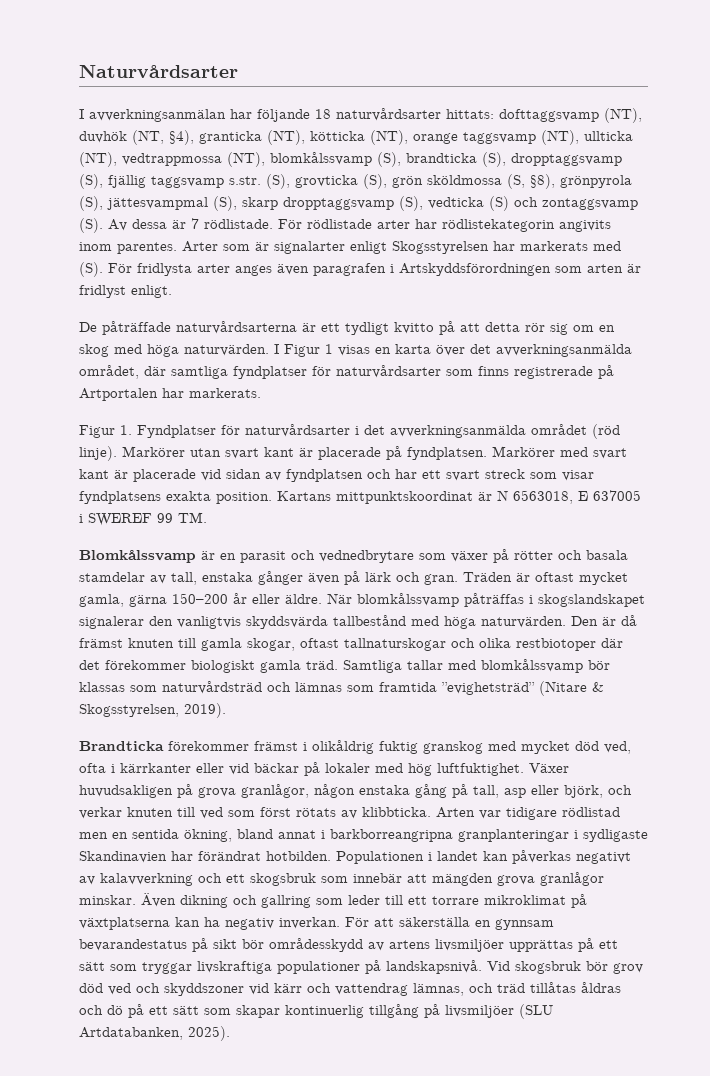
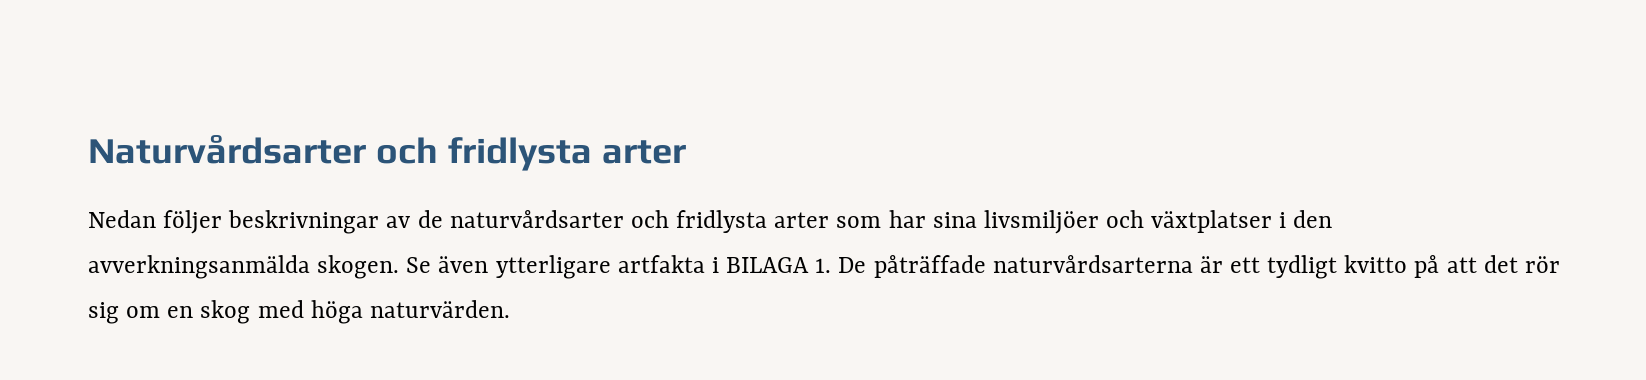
- Naturvårdsarter
- I avverkningsanmälan har följande 18 naturvårdsarter hittats: dofttaggsvamp (NT), duvhök (NT, §4), granticka (NT), kötticka (NT), orange taggsvamp (NT), ullticka (NT), vedtrappmossa (NT), blomkålssvamp (S), brandticka (S), dropptaggsvamp (S), fjällig taggsvamp s.str. (S), grovticka (S), grön sköldmossa (S, §8), grönpyrola (S), jättesvampmal (S), skarp dropptaggsvamp (S), vedticka (S) och zontaggsvamp (S). Av dessa är 7 rödlistade. För rödlistade arter har rödlistekategorin angivits inom parentes. Arter som är signalarter enligt Skogsstyrelsen har markerats med (S). För fridlysta arter anges även paragrafen i Artskyddsförordningen som arten är fridlyst enligt.
- De påträffade naturvårdsarterna är ett tydligt kvitto på att detta rör sig om en skog med höga naturvärden. I Figur 1 visas en karta över det avverkningsanmälda området, där samtliga fyndplatser för naturvårdsarter som finns registrerade på Artportalen har markerats.
- Figur 1. Fyndplatser för naturvårdsarter i det avverkningsanmälda området (röd linje). Markörer utan svart kant är placerade på fyndplatsen. Markörer med svart kant är placerade vid sidan av fyndplatsen och har ett svart streck som visar fyndplatsens exakta position. Kartans mittpunktskoordinat är N 6563018, E 637005 i SWEREF 99 TM.
- Blomkålssvamp är en parasit och vednedbrytare som växer på rötter och basala stamdelar av tall, enstaka gånger även på lärk och gran. Träden är oftast mycket gamla, gärna 150–200 år eller äldre. När blomkålssvamp påträffas i skogslandskapet signalerar den vanligtvis skyddsvärda tallbestånd med höga naturvärden. Den är då främst knuten till gamla skogar, oftast tallnaturskogar och olika restbiotoper där det förekommer biologiskt gamla träd. Samtliga tallar med blomkålssvamp bör klassas som naturvårdsträd och lämnas som framtida ”evighetsträd” (Nitare & Skogsstyrelsen, 2019).
- Brandticka förekommer främst i olikåldrig fuktig granskog med mycket död ved, ofta i kärrkanter eller vid bäckar på lokaler med hög luftfuktighet. Växer huvudsakligen på grova granlågor, någon enstaka gång på tall, asp eller björk, och verkar knuten till ved som först rötats av klibbticka. Arten var tidigare rödlistad men en sentida ökning, bland annat i barkborreangripna granplanteringar i sydligaste Skandinavien har förändrat hotbilden. Populationen i landet kan påverkas negativt av kalavverkning och ett skogsbruk som innebär att mängden grova granlågor minskar. Även dikning och gallring som leder till ett torrare mikroklimat på växtplatserna kan ha negativ inverkan. För att säkerställa en gynnsam bevarandestatus på sikt bör områdesskydd av artens livsmiljöer upprättas på ett sätt som tryggar livskraftiga populationer på landskapsnivå. Vid skogsbruk bör grov död ved och skyddszoner vid kärr och vattendrag lämnas, och träd tillåtas åldras och dö på ett sätt som skapar kontinuerlig tillgång på livsmiljöer (SLU Artdatabanken, 2025).
+ Naturvårdsarter och fridlysta arter
+ Nedan följer beskrivningar av de naturvårdsarter och fridlysta arter som har sina livsmiljöer och växtplatser i den avverkningsanmälda skogen. Se även ytterligare artfakta i BILAGA 1. De påträffade naturvårdsarterna är ett tydligt kvitto på att det rör sig om en skog med höga naturvärden.

